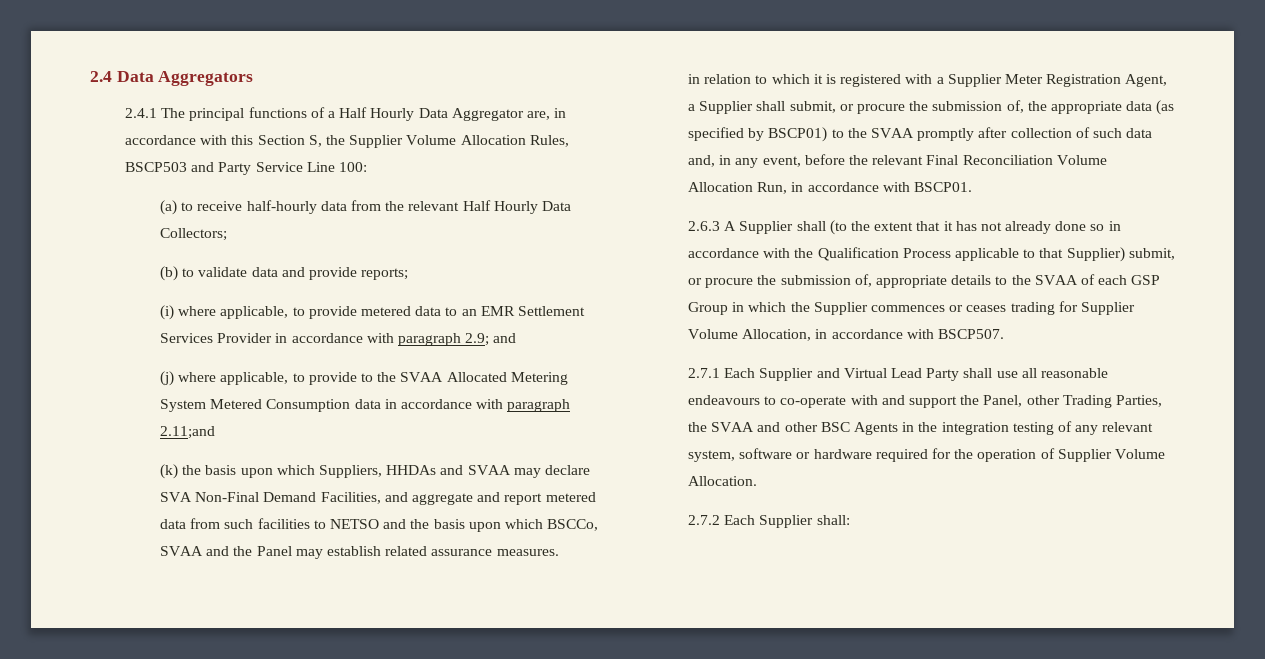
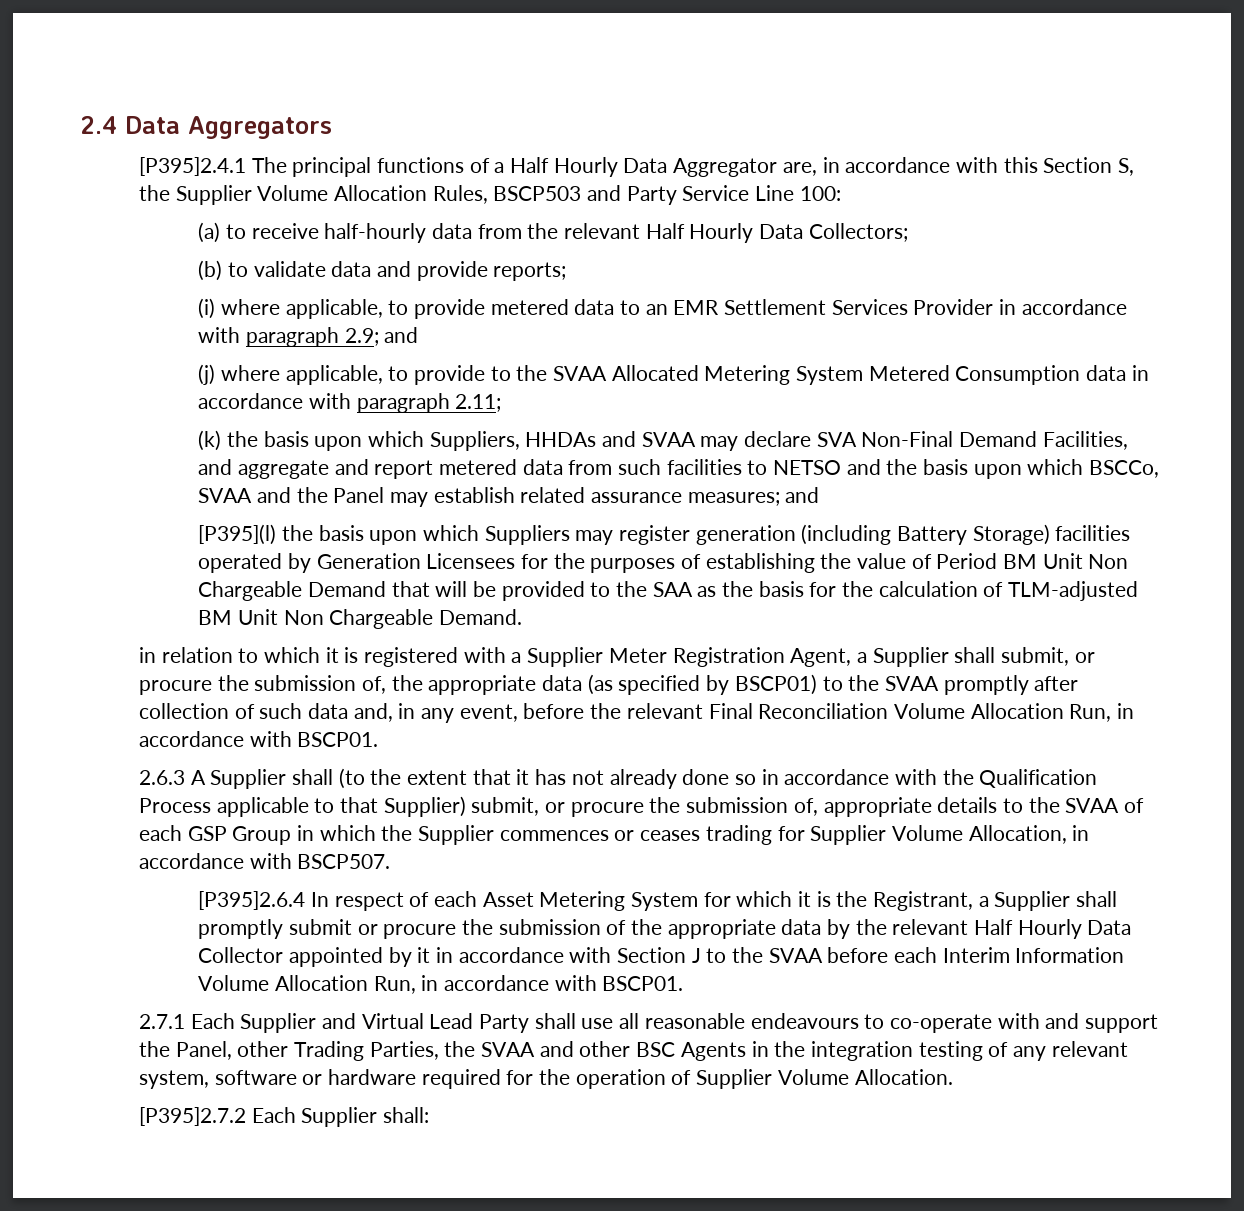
- 2.4.1 The principal functions of a Half Hourly Data Aggregator are, in accordance with this Section S, the Supplier Volume Allocation Rules, BSCP503 and Party Service Line 100:
+ [P395]2.4.1 The principal functions of a Half Hourly Data Aggregator are, in accordance with this Section S, the Supplier Volume Allocation Rules, BSCP503 and Party Service Line 100:
- (j) where applicable, to provide to the SVAA Allocated Metering System Metered Consumption data in accordance with paragraph 2.11;and
+ (j) where applicable, to provide to the SVAA Allocated Metering System Metered Consumption data in accordance with paragraph 2.11;
- (k) the basis upon which Suppliers, HHDAs and SVAA may declare SVA Non-Final Demand Facilities, and aggregate and report metered data from such facilities to NETSO and the basis upon which BSCCo, SVAA and the Panel may establish related assurance measures.
+ (k) the basis upon which Suppliers, HHDAs and SVAA may declare SVA Non-Final Demand Facilities, and aggregate and report metered data from such facilities to NETSO and the basis upon which BSCCo, SVAA and the Panel may establish related assurance measures; and
+ [P395](l) the basis upon which Suppliers may register generation (including Battery Storage) facilities operated by Generation Licensees for the purposes of establishing the value of Period BM Unit Non Chargeable Demand that will be provided to the SAA as the basis for the calculation of TLM-adjusted BM Unit Non Chargeable Demand.
+ [P395]2.6.4 In respect of each Asset Metering System for which it is the Registrant, a Supplier shall promptly submit or procure the submission of the appropriate data by the relevant Half Hourly Data Collector appointed by it in accordance with Section J to the SVAA before each Interim Information Volume Allocation Run, in accordance with BSCP01.
- 2.7.2 Each Supplier shall:
+ [P395]2.7.2 Each Supplier shall:

